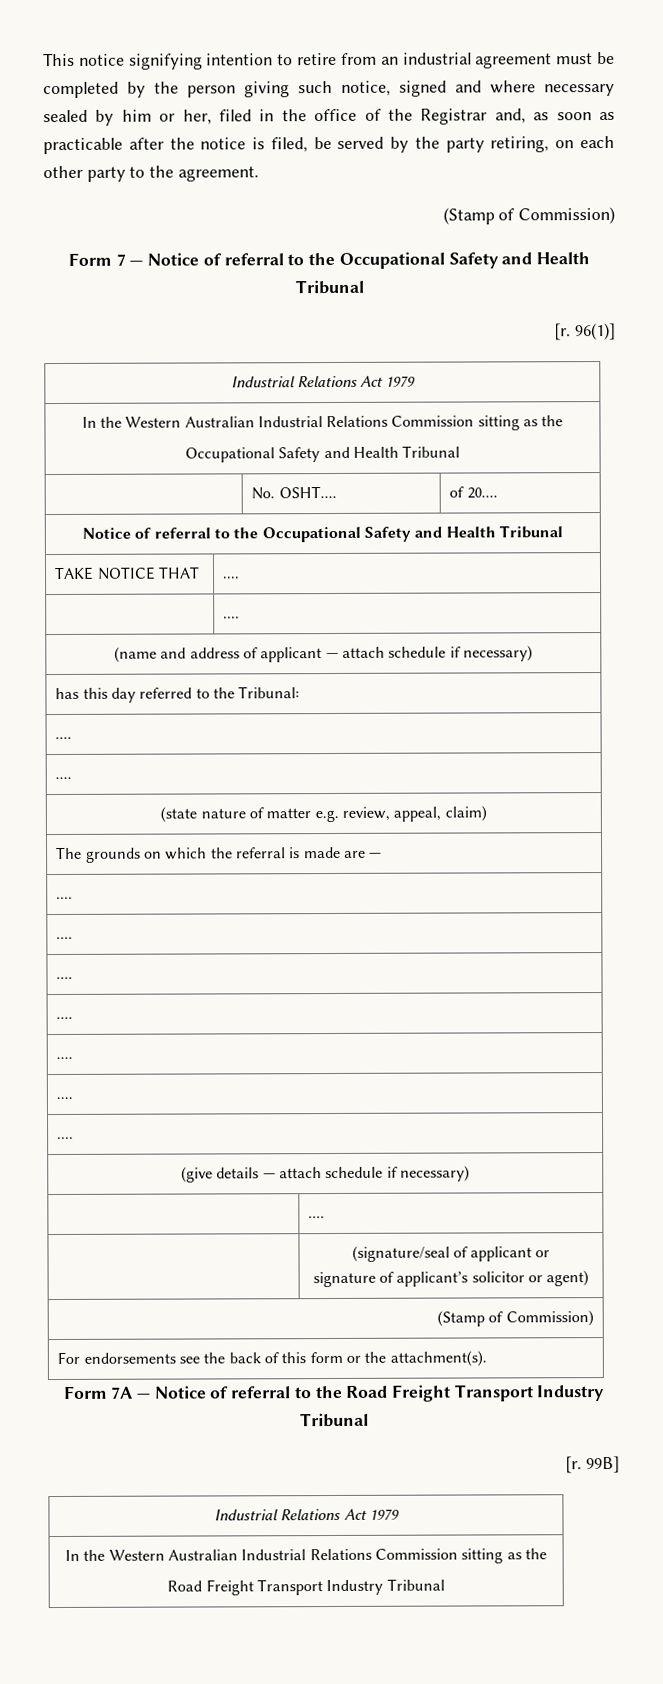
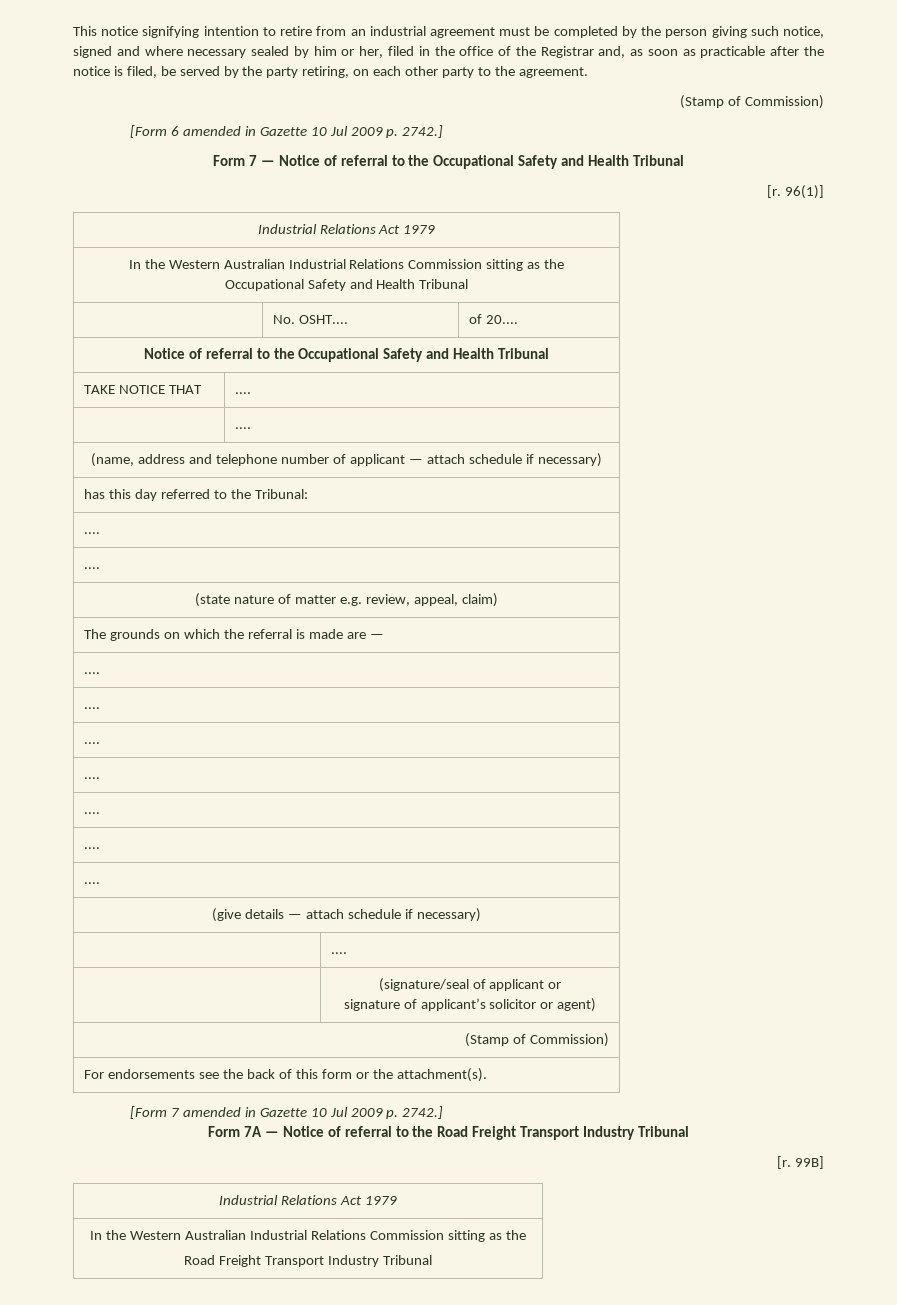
+ [Form 6 amended in Gazette 10 Jul 2009 p. 2742.]
- (name and address of applicant — attach schedule if necessary)
+ (name, address and telephone number of applicant — attach schedule if necessary)
+ [Form 7 amended in Gazette 10 Jul 2009 p. 2742.]

